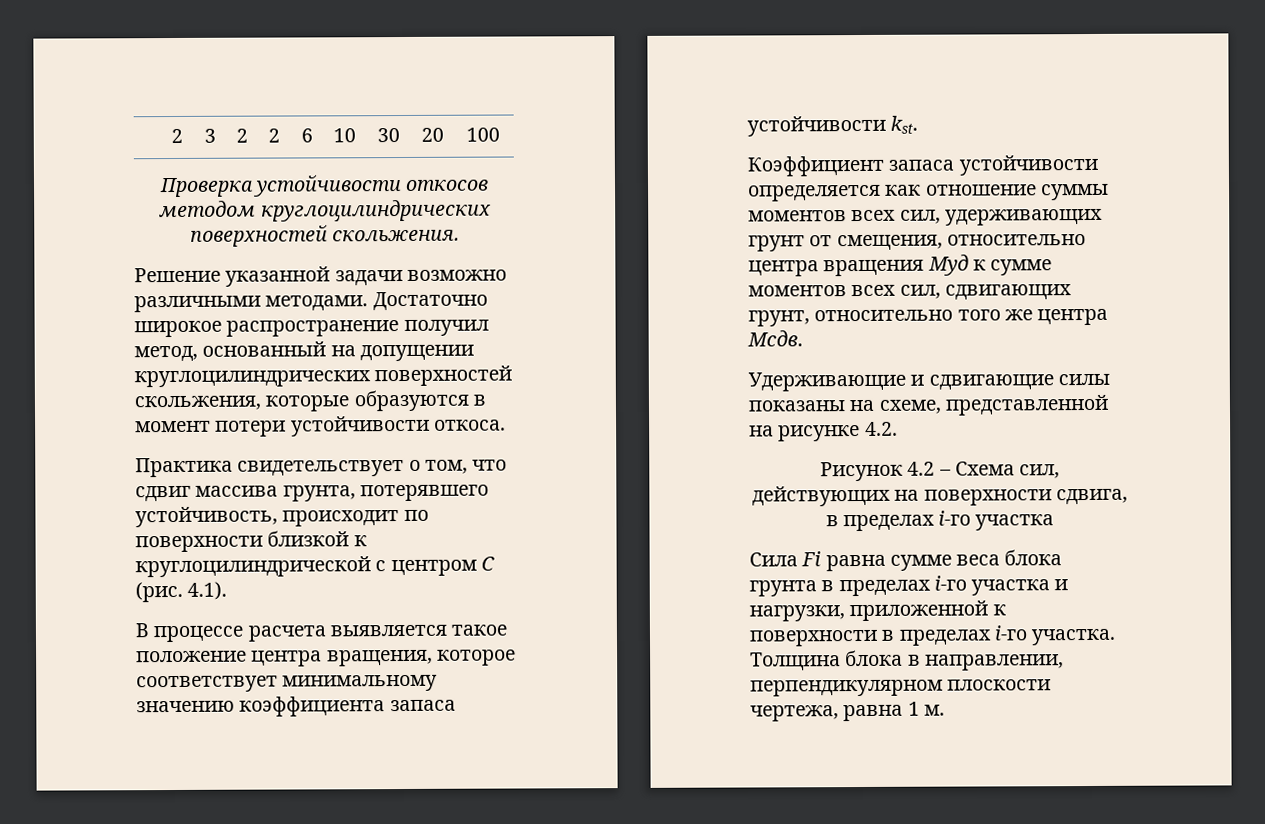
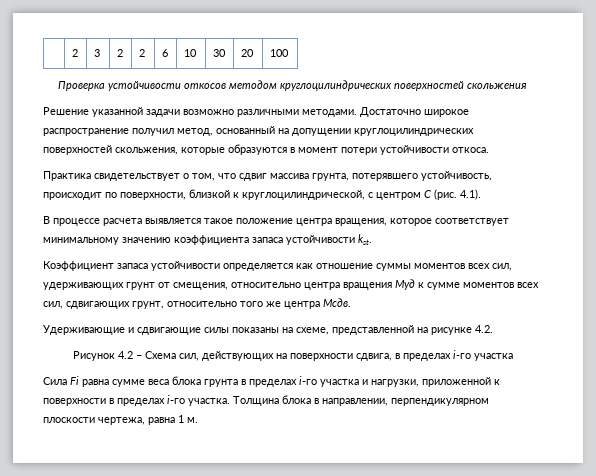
- Проверка устойчивости откосов методом круглоцилиндрических поверхностей скольжения.
+ Проверка устойчивости откосов методом круглоцилиндрических поверхностей скольжения
- Практика свидетельствует о том, что сдвиг массива грунта, потерявшего устойчивость, происходит по поверхности близкой к круглоцилиндрической с центром С (рис.
+ Практика свидетельствует о том, что сдвиг массива грунта, потерявшего устойчивость, происходит по поверхности, близкой к круглоцилиндрической, с центром С (рис.

